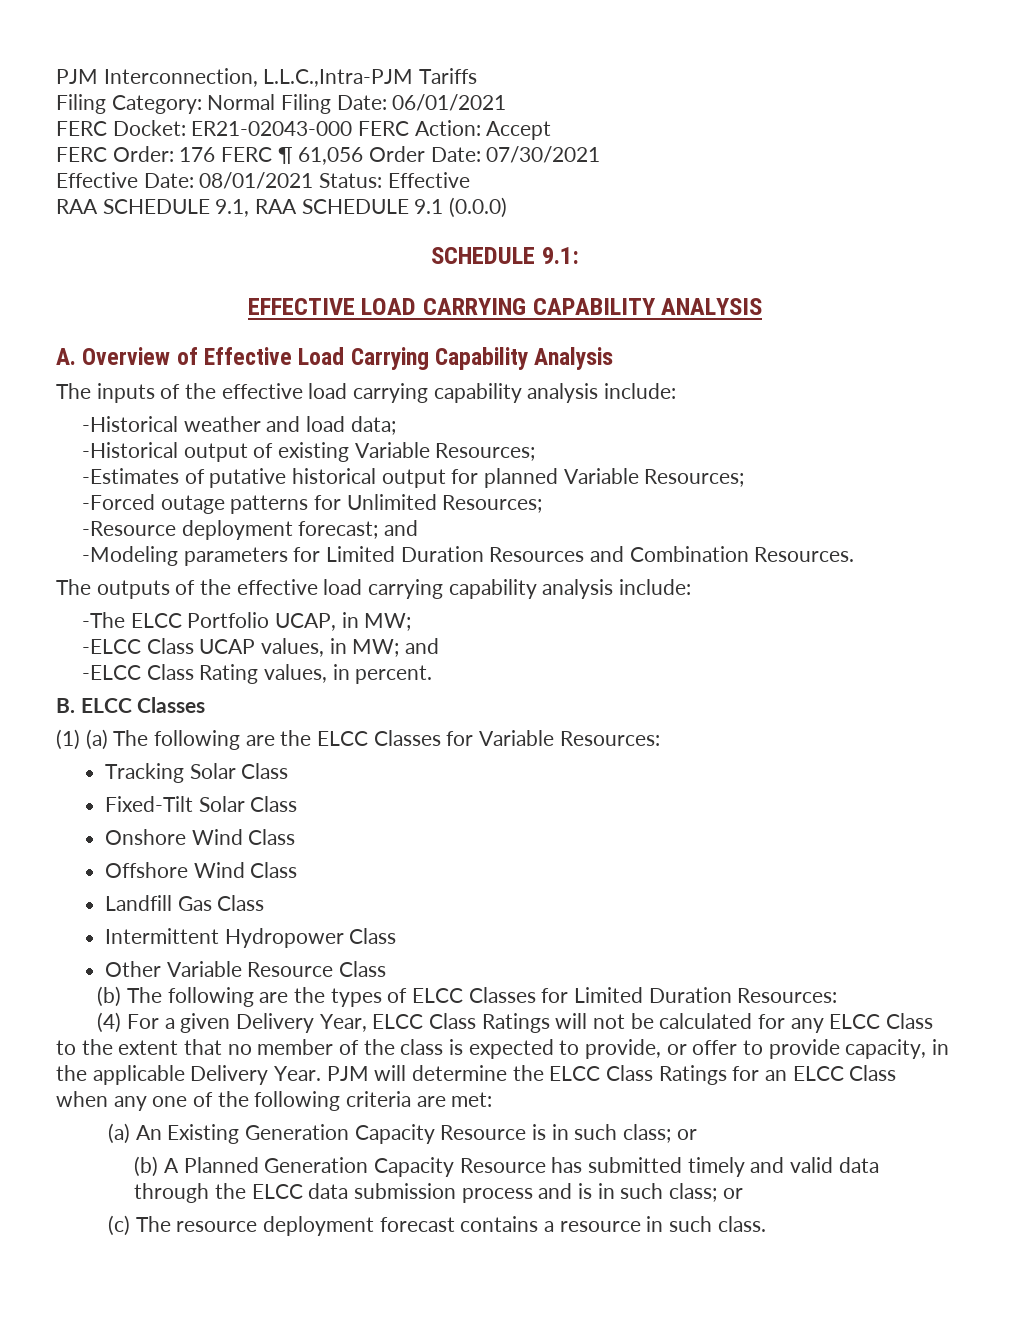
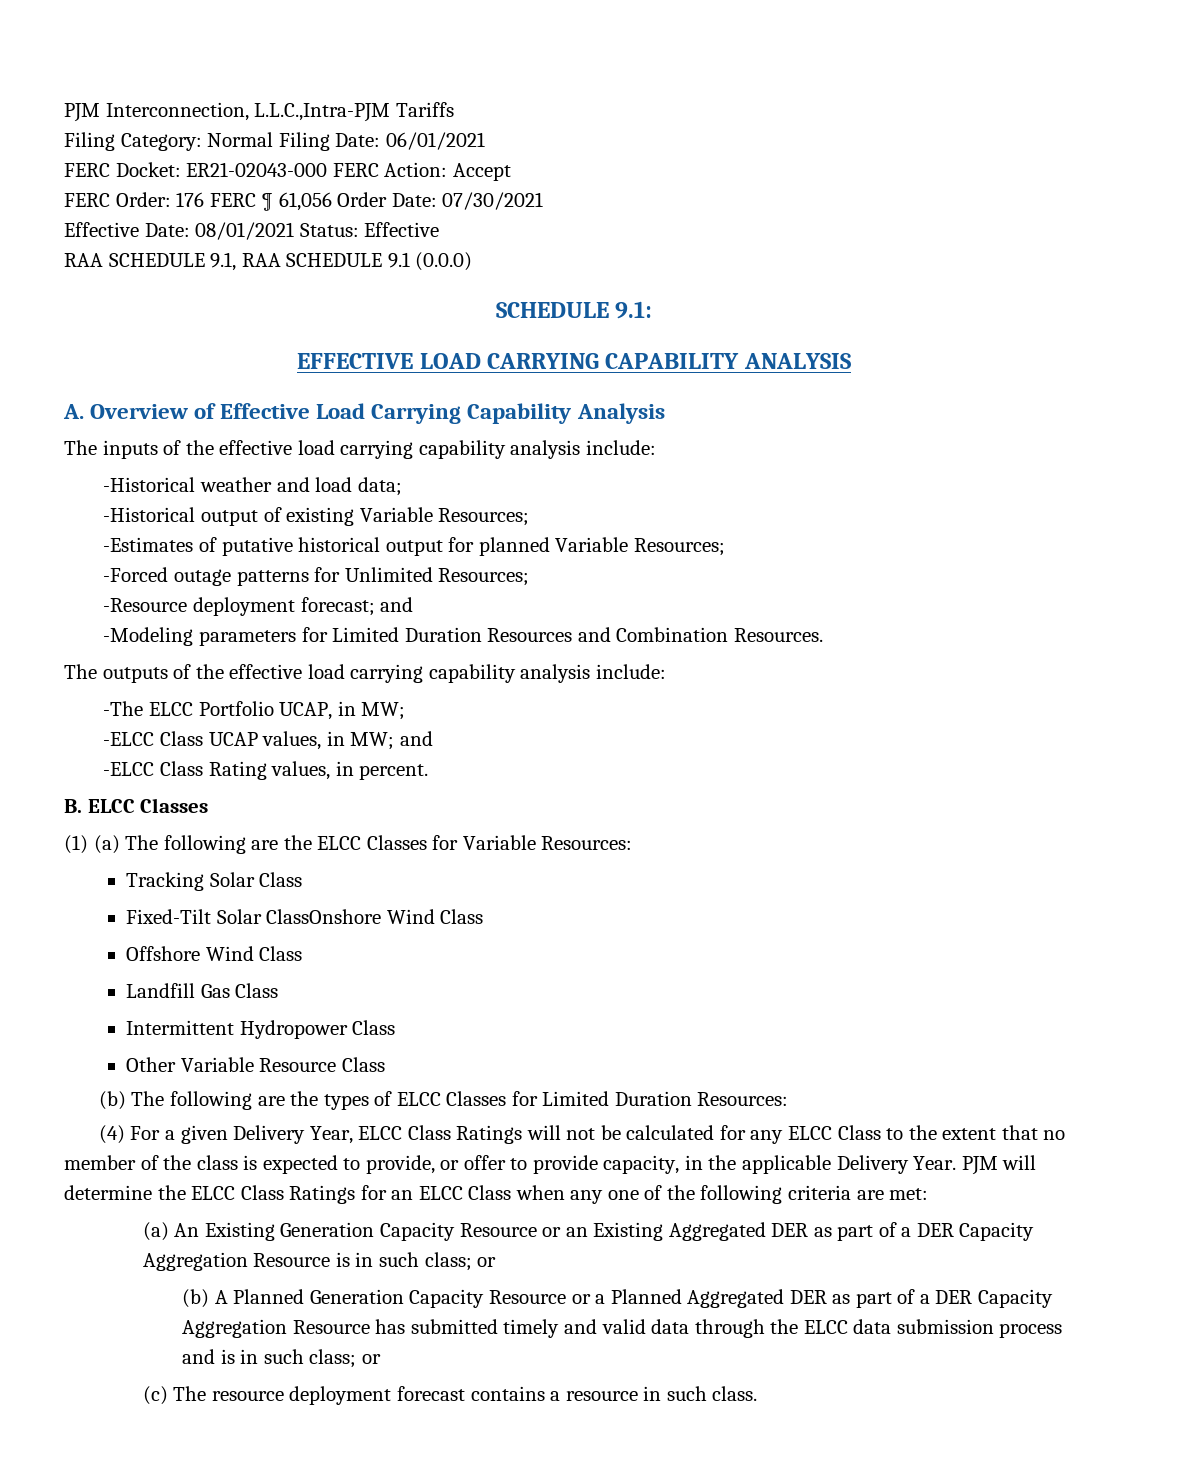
- Fixed-Tilt Solar Class
- Onshore Wind Class
+ Fixed-Tilt Solar ClassOnshore Wind Class
- (a) An Existing Generation Capacity Resource is in such class; or
+ (a) An Existing Generation Capacity Resource or an Existing Aggregated DER as part of a DER Capacity Aggregation Resource is in such class; or
- (b) A Planned Generation Capacity Resource has submitted timely and valid data through the ELCC data submission process and is in such class; or
+ (b) A Planned Generation Capacity Resource or a Planned Aggregated DER as part of a DER Capacity Aggregation Resource has submitted timely and valid data through the ELCC data submission process and is in such class; or

